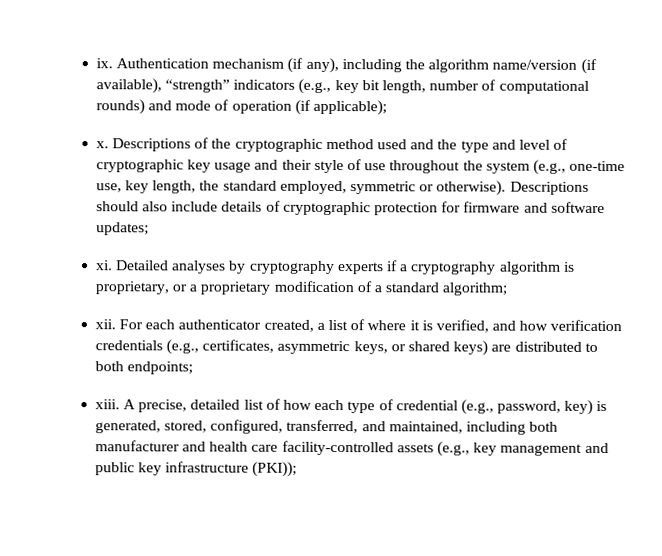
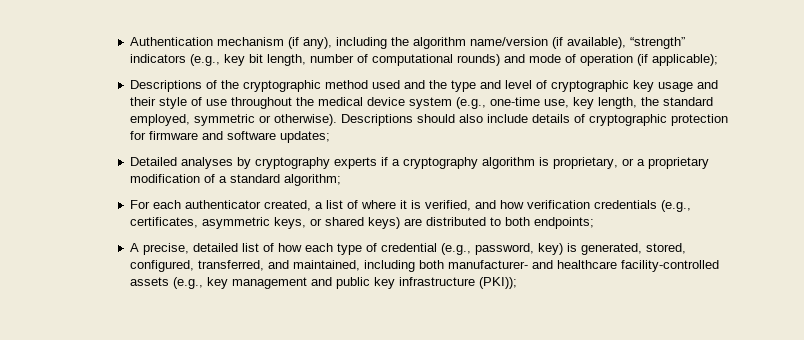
- ix.
- x. Descriptions of the cryptographic method used and the type and level of cryptographic key usage and their style of use throughout the system (e.g., one-time use, key length, the standard employed, symmetric or otherwise).
+ Descriptions of the cryptographic method used and the type and level of cryptographic key usage and their style of use throughout the medical device system (e.g., one-time use, key length, the standard employed, symmetric or otherwise).
- xi.
- xii.
- xiii. A precise, detailed list of how each type of credential (e.g., password, key) is generated, stored, configured, transferred, and maintained, including both manufacturer and health care facility-controlled assets (e.g., key management and public key infrastructure (PKI));
+ A precise, detailed list of how each type of credential (e.g., password, key) is generated, stored, configured, transferred, and maintained, including both manufacturer- and healthcare facility-controlled assets (e.g., key management and public key infrastructure (PKI));

